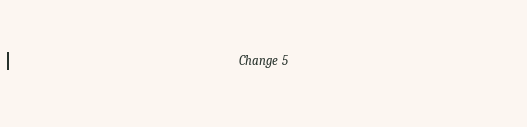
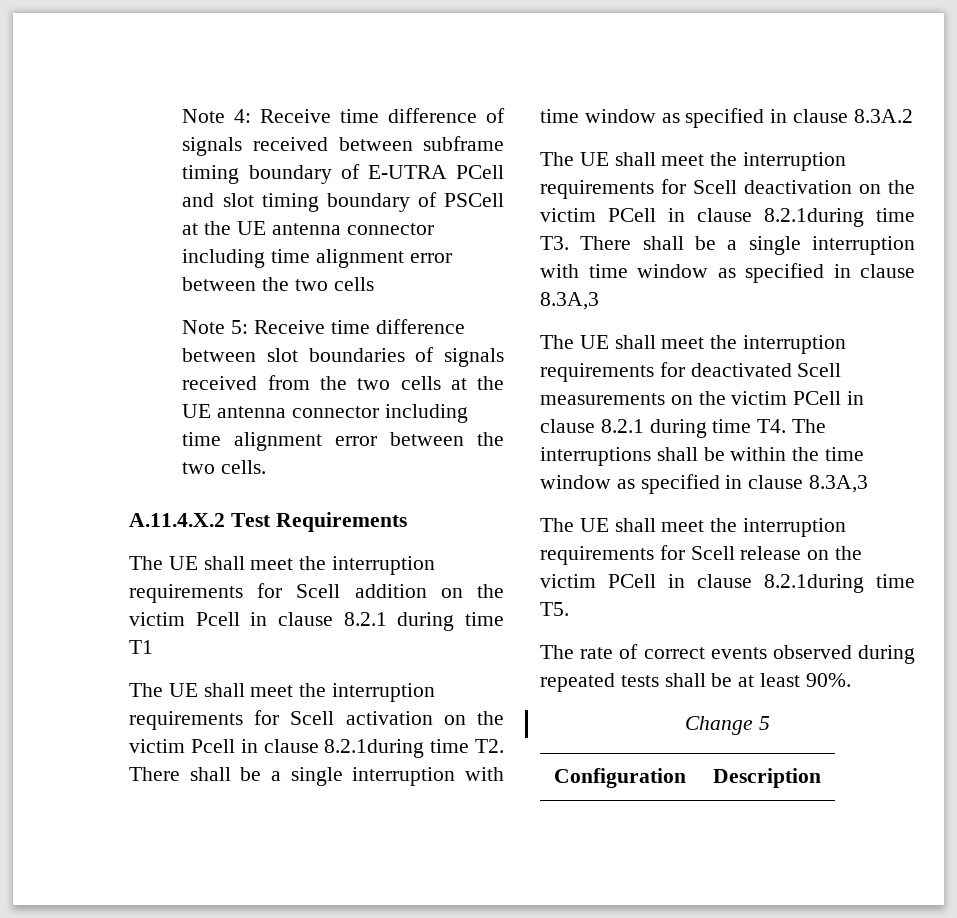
+ Note 4: Receive time difference of signals received between subframe timing boundary of E-UTRA PCell and slot timing boundary of PSCell at the UE antenna connector including time alignment error between the two cells
+ Note 5: Receive time difference between slot boundaries of signals received from the two cells at the UE antenna connector including time alignment error between the two cells.
+ A.11.4.X.2 Test Requirements
+ The UE shall meet the interruption requirements for Scell addition on the victim Pcell in clause 8.2.1 during time T1
+ The UE shall meet the interruption requirements for Scell activation on the victim Pcell in clause 8.2.1during time T2. There shall be a single interruption with time window as specified in clause 8.3A.2
+ The UE shall meet the interruption requirements for Scell deactivation on the victim PCell in clause 8.2.1during time T3. There shall be a single interruption with time window as specified in clause 8.3A,3
+ The UE shall meet the interruption requirements for deactivated Scell measurements on the victim PCell in clause 8.2.1 during time T4. The interruptions shall be within the time window as specified in clause 8.3A,3
+ The UE shall meet the interruption requirements for Scell release on the victim PCell in clause 8.2.1during time T5.
+ The rate of correct events observed during repeated tests shall be at least 90%.
+ Configuration | Description

